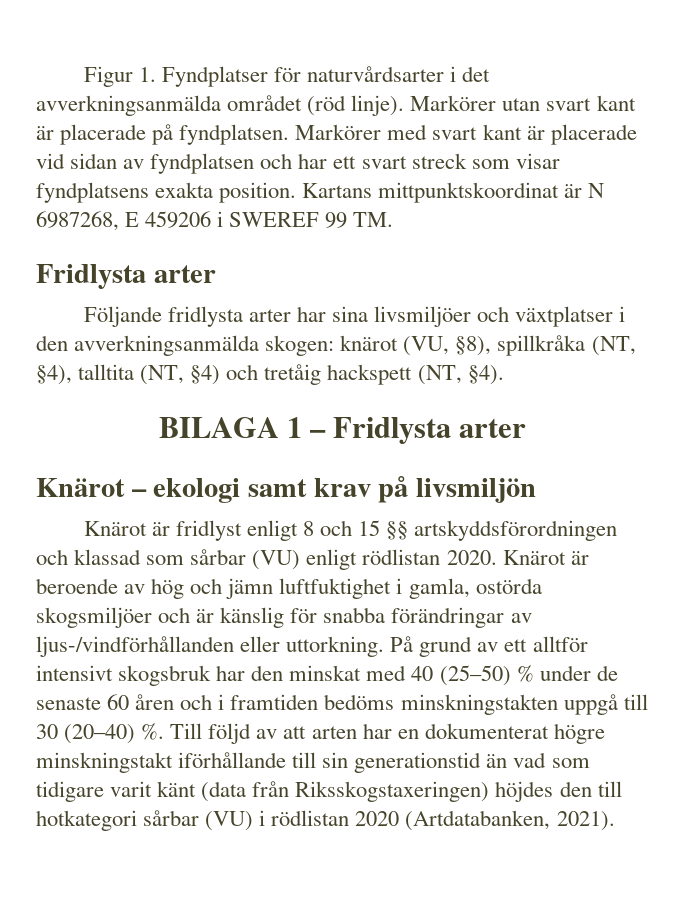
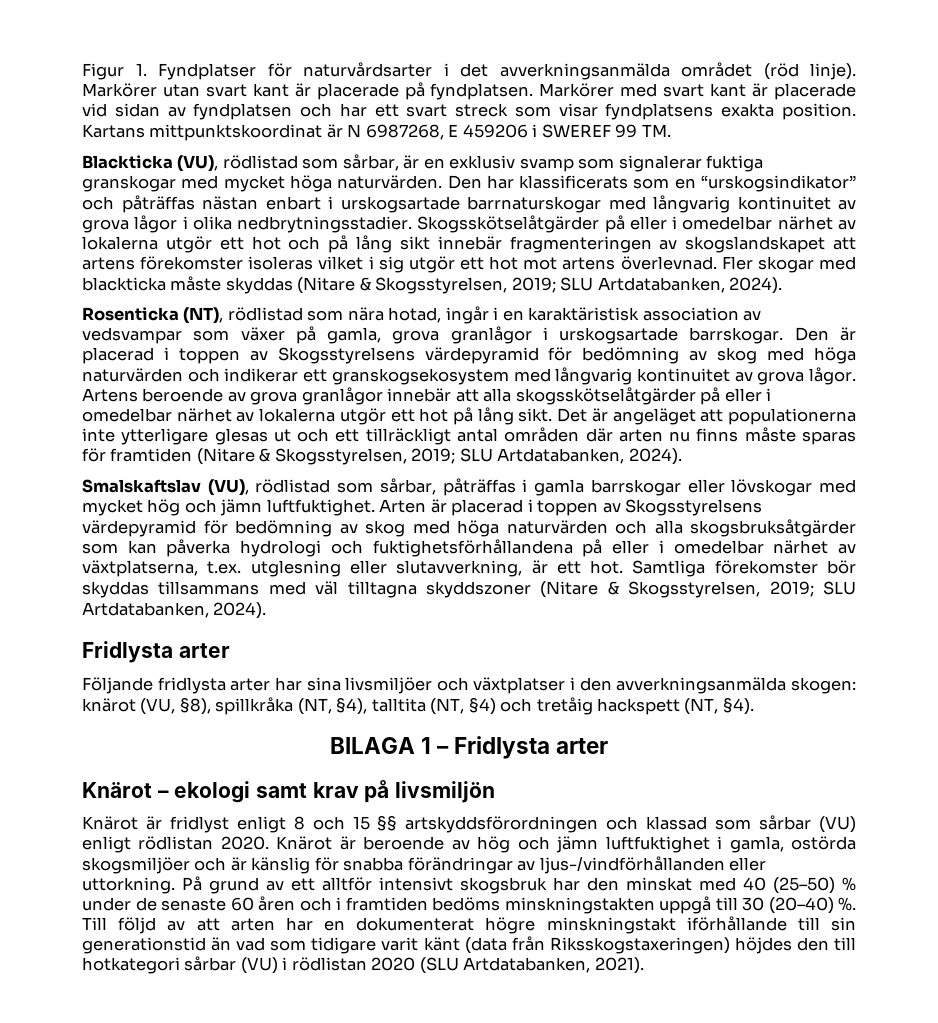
+ Blackticka (VU), rödlistad som sårbar, är en exklusiv svamp som signalerar fuktiga granskogar med mycket höga naturvärden. Den har klassificerats som en “urskogsindikator” och påträffas nästan enbart i urskogsartade barrnaturskogar med långvarig kontinuitet av grova lågor i olika nedbrytningsstadier. Skogsskötselåtgärder på eller i omedelbar närhet av lokalerna utgör ett hot och på lång sikt innebär fragmenteringen av skogslandskapet att artens förekomster isoleras vilket i sig utgör ett hot mot artens överlevnad. Fler skogar med blackticka måste skyddas (Nitare & Skogsstyrelsen, 2019; SLU Artdatabanken, 2024).
+ Rosenticka (NT), rödlistad som nära hotad, ingår i en karaktäristisk association av vedsvampar som växer på gamla, grova granlågor i urskogsartade barrskogar. Den är placerad i toppen av Skogsstyrelsens värdepyramid för bedömning av skog med höga naturvärden och indikerar ett granskogsekosystem med långvarig kontinuitet av grova lågor. Artens beroende av grova granlågor innebär att alla skogsskötselåtgärder på eller i omedelbar närhet av lokalerna utgör ett hot på lång sikt. Det är angeläget att populationerna inte ytterligare glesas ut och ett tillräckligt antal områden där arten nu finns måste sparas för framtiden (Nitare & Skogsstyrelsen, 2019; SLU Artdatabanken, 2024).
+ Smalskaftslav (VU), rödlistad som sårbar, påträffas i gamla barrskogar eller lövskogar med mycket hög och jämn luftfuktighet. Arten är placerad i toppen av Skogsstyrelsens värdepyramid för bedömning av skog med höga naturvärden och alla skogsbruksåtgärder som kan påverka hydrologi och fuktighetsförhållandena på eller i omedelbar närhet av växtplatserna, t.ex. utglesning eller slutavverkning, är ett hot. Samtliga förekomster bör skyddas tillsammans med väl tilltagna skyddszoner (Nitare & Skogsstyrelsen, 2019; SLU Artdatabanken, 2024).
- Till följd av att arten har en dokumenterat högre minskningstakt iförhållande till sin generationstid än vad som tidigare varit känt (data från Riksskogstaxeringen) höjdes den till hotkategori sårbar (VU) i rödlistan 2020 (Artdatabanken, 2021).
+ Till följd av att arten har en dokumenterat högre minskningstakt iförhållande till sin generationstid än vad som tidigare varit känt (data från Riksskogstaxeringen) höjdes den till hotkategori sårbar (VU) i rödlistan 2020 (SLU Artdatabanken, 2021).

